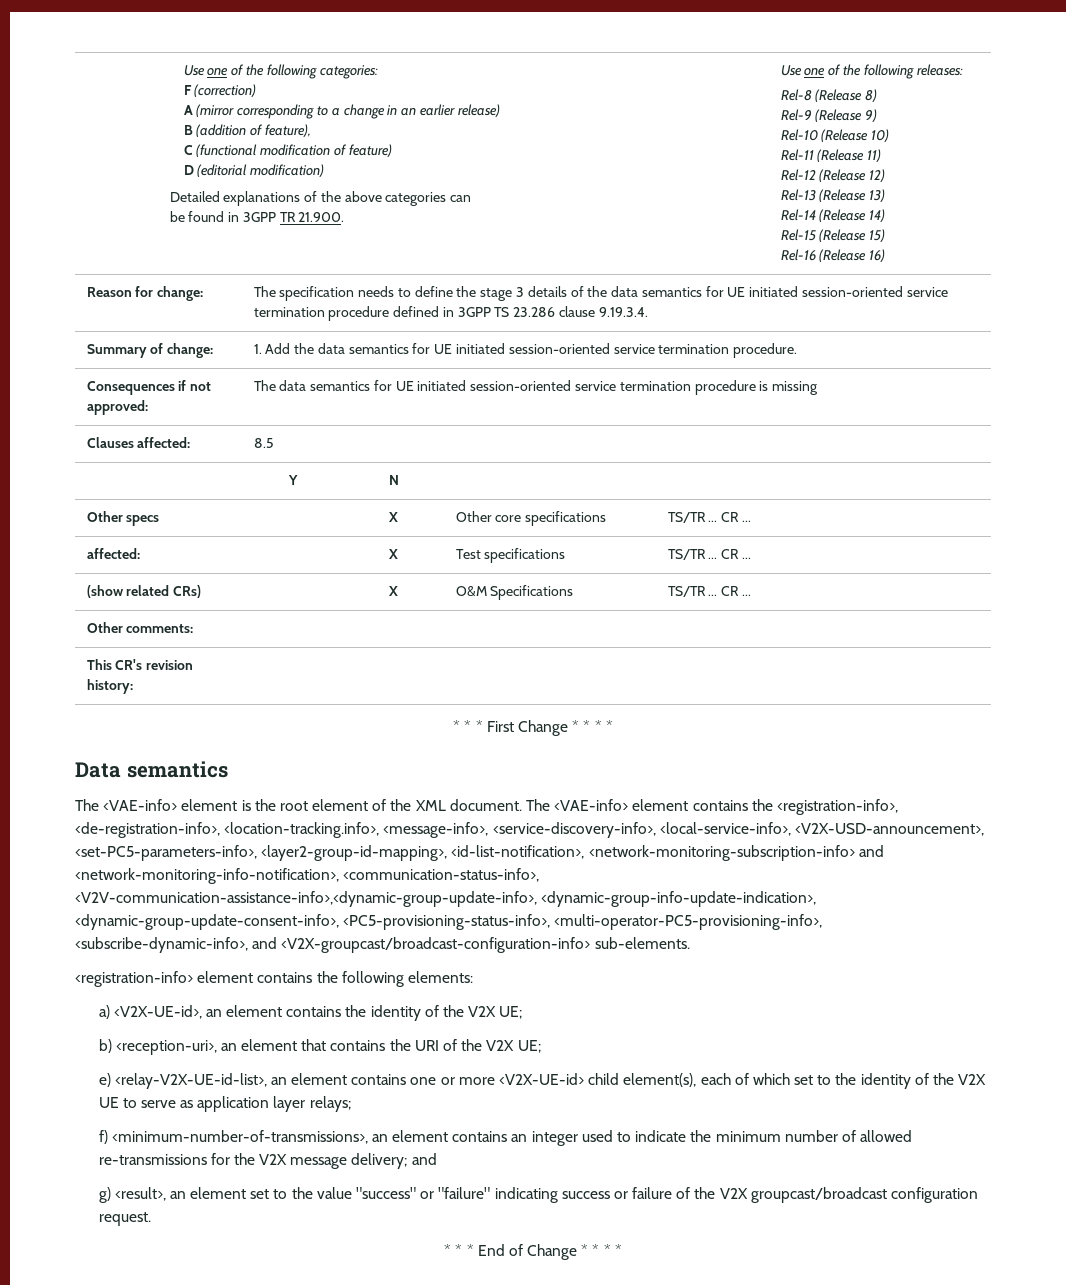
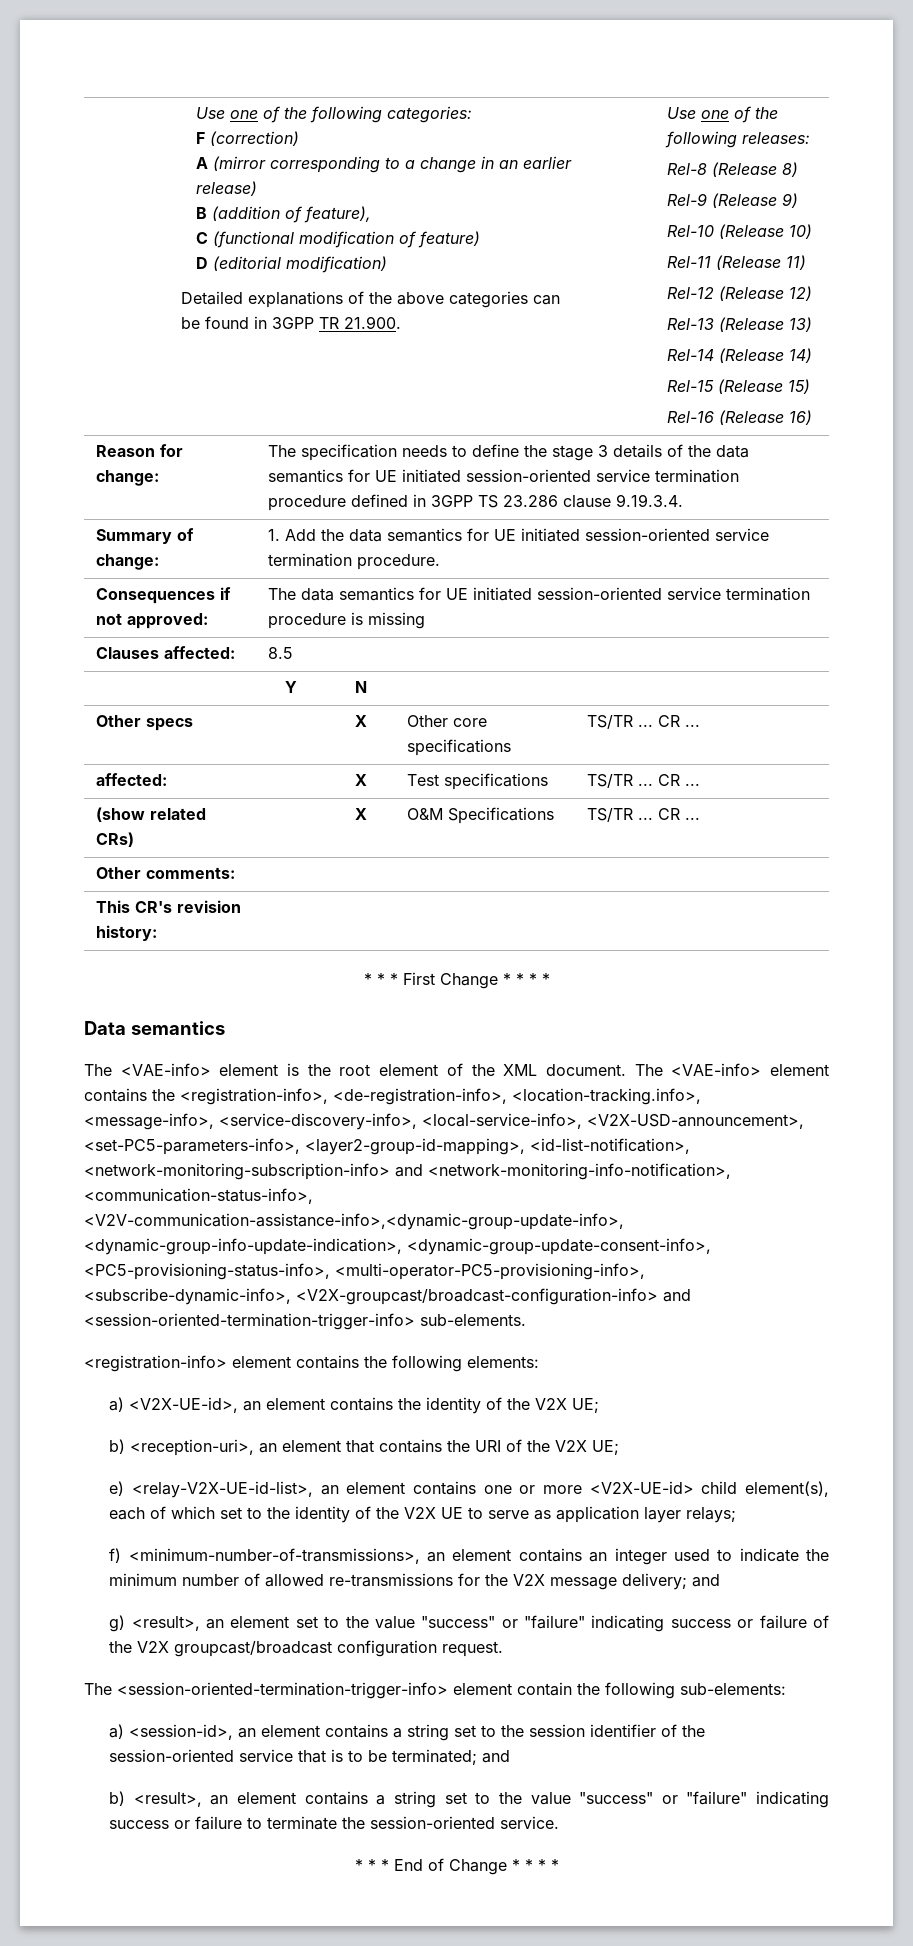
- The <VAE-info> element contains the <registration-info>, <de-registration-info>, <location-tracking.info>, <message-info>, <service-discovery-info>, <local-service-info>, <V2X-USD-announcement>, <set-PC5-parameters-info>, <layer2-group-id-mapping>, <id-list-notification>, <network-monitoring-subscription-info> and <network-monitoring-info-notification>, <communication-status-info>, <V2V-communication-assistance-info>,<dynamic-group-update-info>, <dynamic-group-info-update-indication>, <dynamic-group-update-consent-info>, <PC5-provisioning-status-info>, <multi-operator-PC5-provisioning-info>, <subscribe-dynamic-info>, and <V2X-groupcast/broadcast-configuration-info> sub-elements.
+ The <VAE-info> element contains the <registration-info>, <de-registration-info>, <location-tracking.info>, <message-info>, <service-discovery-info>, <local-service-info>, <V2X-USD-announcement>, <set-PC5-parameters-info>, <layer2-group-id-mapping>, <id-list-notification>, <network-monitoring-subscription-info> and <network-monitoring-info-notification>, <communication-status-info>, <V2V-communication-assistance-info>,<dynamic-group-update-info>, <dynamic-group-info-update-indication>, <dynamic-group-update-consent-info>, <PC5-provisioning-status-info>, <multi-operator-PC5-provisioning-info>, <subscribe-dynamic-info>, <V2X-groupcast/broadcast-configuration-info> and <session-oriented-termination-trigger-info> sub-elements.
+ The <session-oriented-termination-trigger-info> element contain the following sub-elements:
+ a) <session-id>, an element contains a string set to the session identifier of the session-oriented service that is to be terminated; and
+ b) <result>, an element contains a string set to the value "success" or "failure" indicating success or failure to terminate the session-oriented service.

